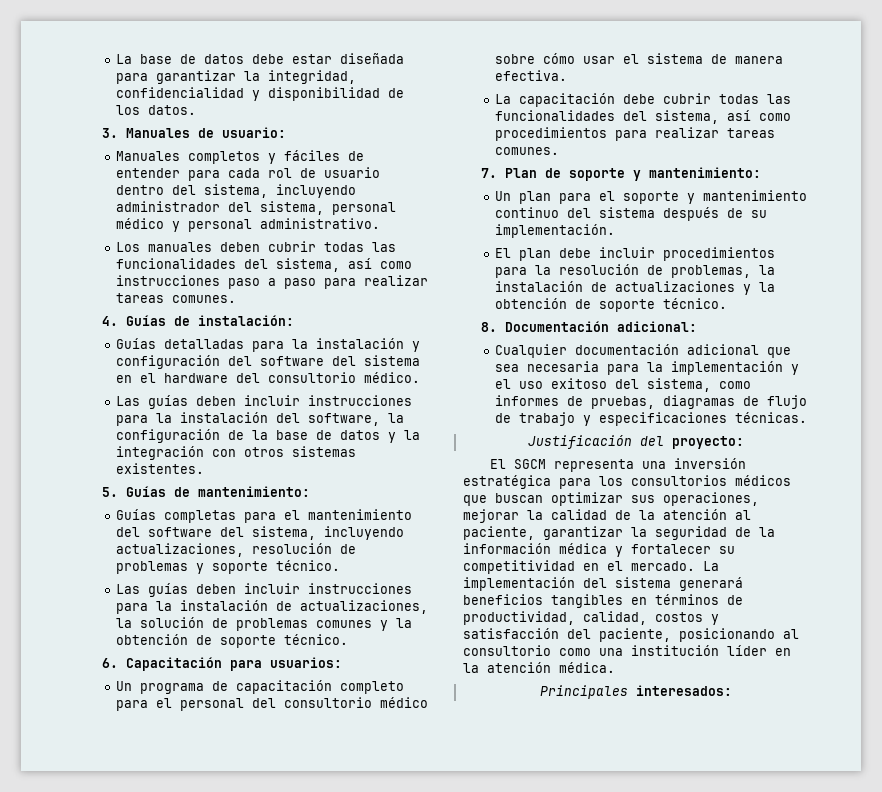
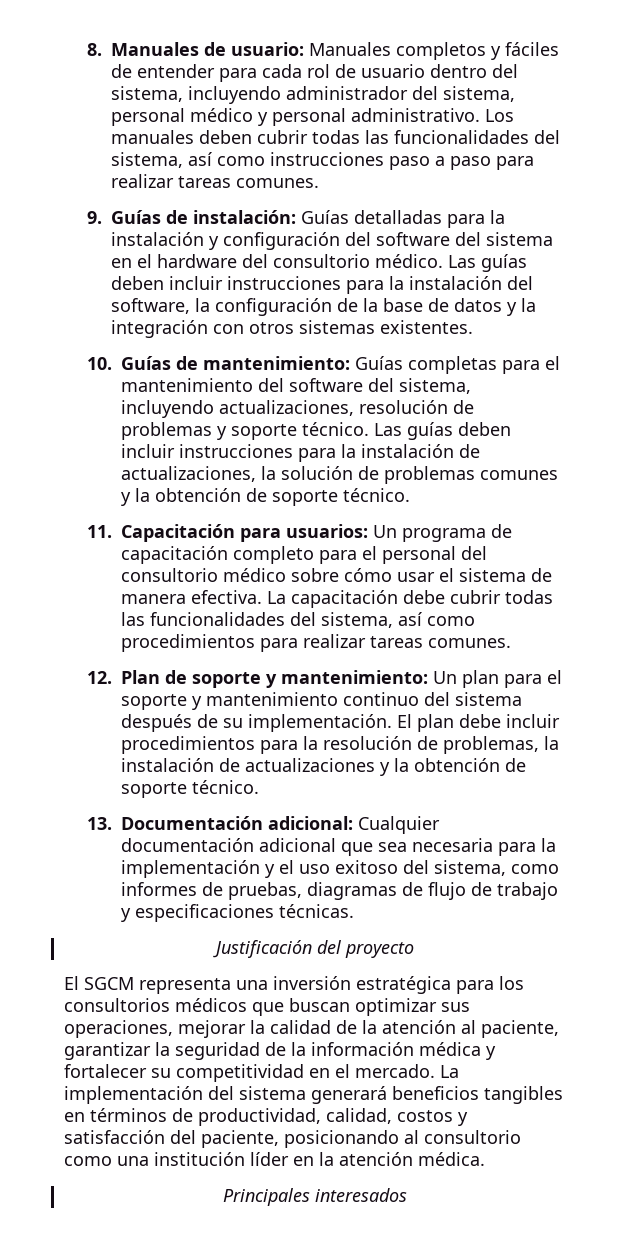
- La base de datos debe estar diseñada para garantizar la integridad, confidencialidad y disponibilidad de los datos.
- 3. Manuales de usuario:
- Manuales completos y fáciles de entender para cada rol de usuario dentro del sistema, incluyendo administrador del sistema, personal médico y personal administrativo.
- Los manuales deben cubrir todas las funcionalidades del sistema, así como instrucciones paso a paso para realizar tareas comunes.
+ 8. Manuales de usuario: Manuales completos y fáciles de entender para cada rol de usuario dentro del sistema, incluyendo administrador del sistema, personal médico y personal administrativo. Los manuales deben cubrir todas las funcionalidades del sistema, así como instrucciones paso a paso para realizar tareas comunes.
- 4. Guías de instalación:
- Guías detalladas para la instalación y configuración del software del sistema en el hardware del consultorio médico.
- Las guías deben incluir instrucciones para la instalación del software, la configuración de la base de datos y la integración con otros sistemas existentes.
+ 9. Guías de instalación: Guías detalladas para la instalación y configuración del software del sistema en el hardware del consultorio médico. Las guías deben incluir instrucciones para la instalación del software, la configuración de la base de datos y la integración con otros sistemas existentes.
- 5. Guías de mantenimiento:
- Guías completas para el mantenimiento del software del sistema, incluyendo actualizaciones, resolución de problemas y soporte técnico.
- Las guías deben incluir instrucciones para la instalación de actualizaciones, la solución de problemas comunes y la obtención de soporte técnico.
+ 10. Guías de mantenimiento: Guías completas para el mantenimiento del software del sistema, incluyendo actualizaciones, resolución de problemas y soporte técnico. Las guías deben incluir instrucciones para la instalación de actualizaciones, la solución de problemas comunes y la obtención de soporte técnico.
- 6. Capacitación para usuarios:
- Un programa de capacitación completo para el personal del consultorio médico sobre cómo usar el sistema de manera efectiva.
- La capacitación debe cubrir todas las funcionalidades del sistema, así como procedimientos para realizar tareas comunes.
+ 11. Capacitación para usuarios: Un programa de capacitación completo para el personal del consultorio médico sobre cómo usar el sistema de manera efectiva. La capacitación debe cubrir todas las funcionalidades del sistema, así como procedimientos para realizar tareas comunes.
- 7. Plan de soporte y mantenimiento:
- Un plan para el soporte y mantenimiento continuo del sistema después de su implementación.
- El plan debe incluir procedimientos para la resolución de problemas, la instalación de actualizaciones y la obtención de soporte técnico.
+ 12. Plan de soporte y mantenimiento: Un plan para el soporte y mantenimiento continuo del sistema después de su implementación. El plan debe incluir procedimientos para la resolución de problemas, la instalación de actualizaciones y la obtención de soporte técnico.
- 8. Documentación adicional:
- Cualquier documentación adicional que sea necesaria para la implementación y el uso exitoso del sistema, como informes de pruebas, diagramas de flujo de trabajo y especificaciones técnicas.
+ 13. Documentación adicional: Cualquier documentación adicional que sea necesaria para la implementación y el uso exitoso del sistema, como informes de pruebas, diagramas de flujo de trabajo y especificaciones técnicas.
- Justificación del proyecto:
+ Justificación del proyecto
- Principales interesados:
+ Principales interesados

